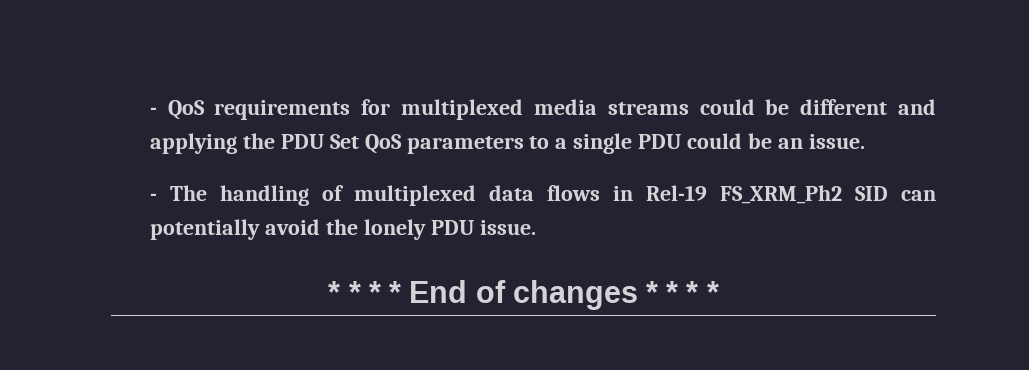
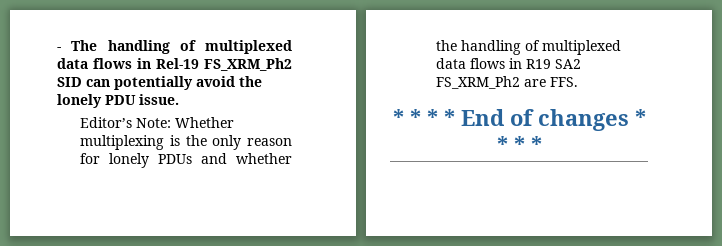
- - QoS requirements for multiplexed media streams could be different and applying the PDU Set QoS parameters to a single PDU could be an issue.
+ Editor’s Note: Whether multiplexing is the only reason for lonely PDUs and whether the handling of multiplexed data flows in R19 SA2 FS_XRM_Ph2 are FFS.

